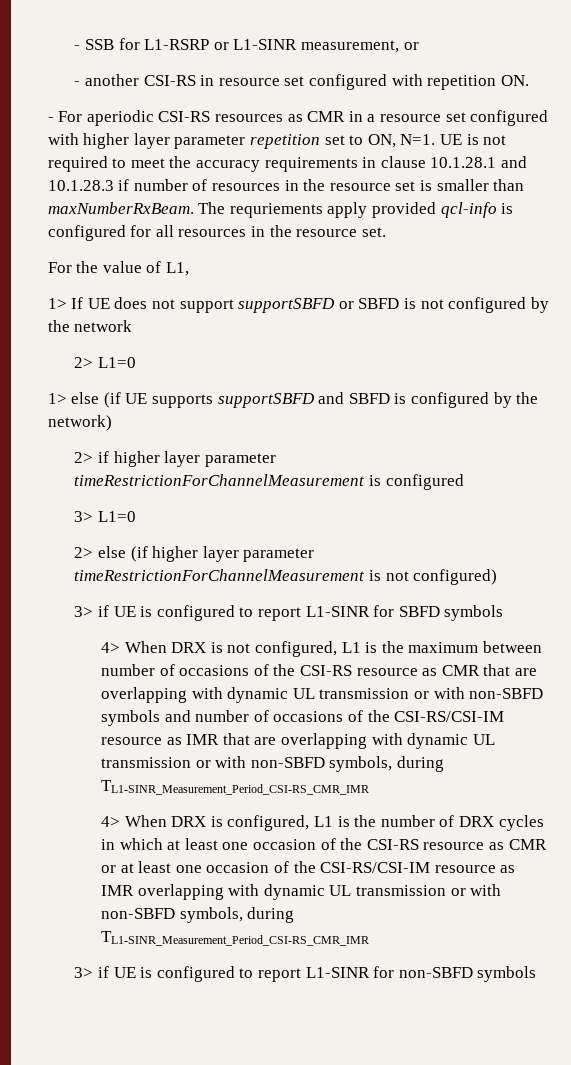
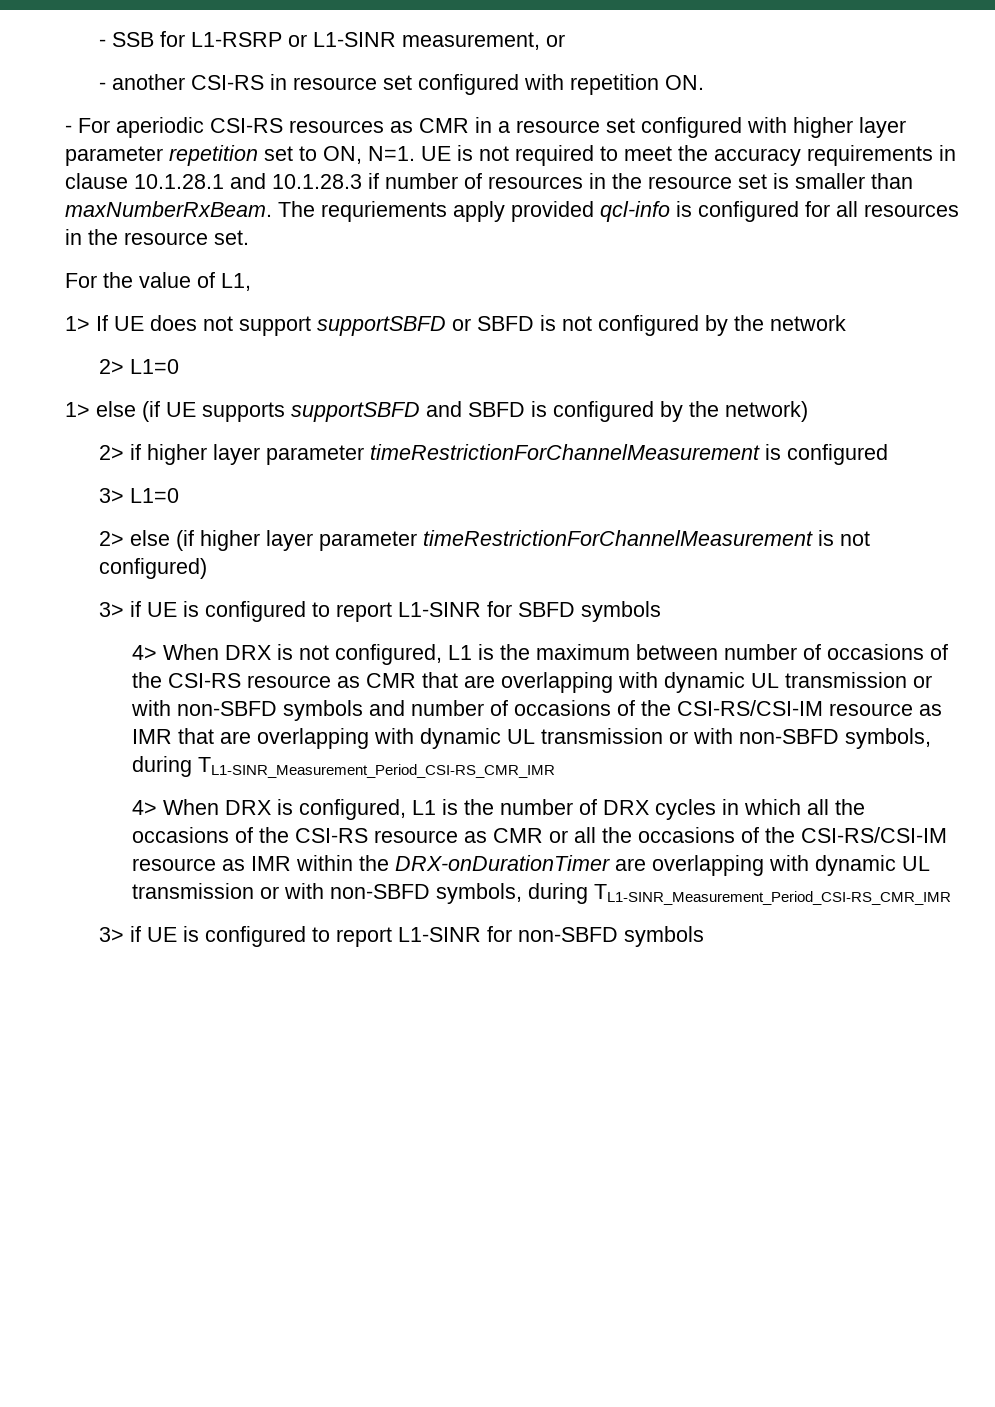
- 4> When DRX is configured, L1 is the number of DRX cycles in which at least one occasion of the CSI-RS resource as CMR or at least one occasion of the CSI-RS/CSI-IM resource as IMR overlapping with dynamic UL transmission or with non-SBFD symbols, during TL1-SINR_Measurement_Period_CSI-RS_CMR_IMR
+ 4> When DRX is configured, L1 is the number of DRX cycles in which all the occasions of the CSI-RS resource as CMR or all the occasions of the CSI-RS/CSI-IM resource as IMR within the DRX-onDurationTimer are overlapping with dynamic UL transmission or with non-SBFD symbols, during TL1-SINR_Measurement_Period_CSI-RS_CMR_IMR

